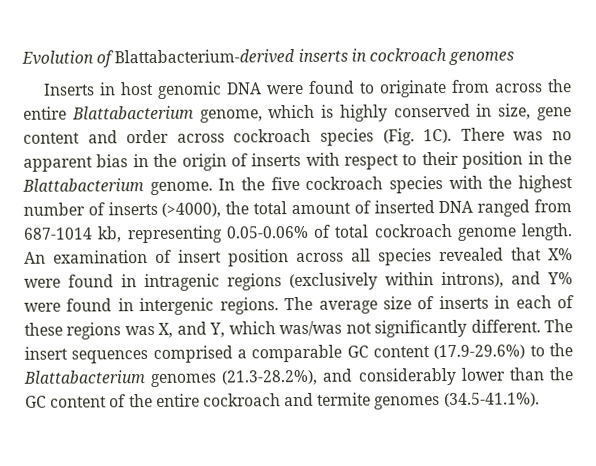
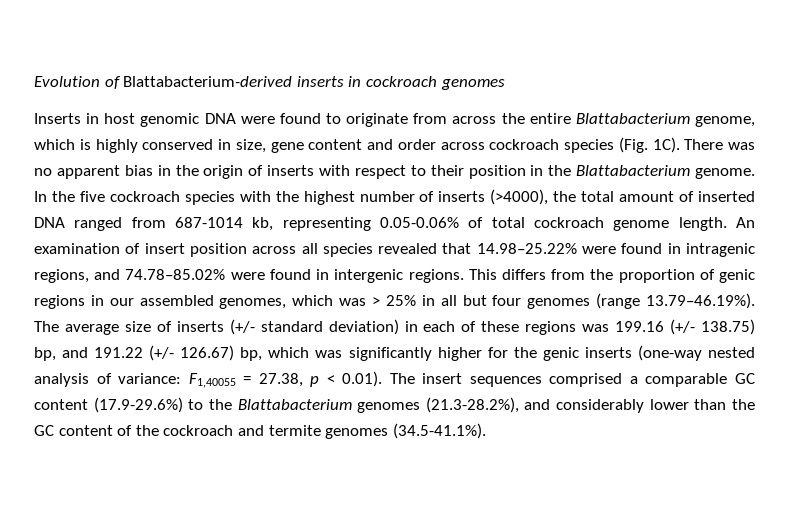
- An examination of insert position across all species revealed that X% were found in intragenic regions (exclusively within introns), and Y% were found in intergenic regions.
+ An examination of insert position across all species revealed that 14.98–25.22% were found in intragenic regions, and 74.78–85.02% were found in intergenic regions.
- The average size of inserts in each of these regions was X, and Y, which was/was not significantly different. The insert sequences comprised a comparable GC content (17.9-29.6%) to the Blattabacterium genomes (21.3-28.2%), and considerably lower than the GC content of the entire cockroach and termite genomes (34.5-41.1%).
+ This differs from the proportion of genic regions in our assembled genomes, which was > 25% in all but four genomes (range 13.79–46.19%). The average size of inserts (+/- standard deviation) in each of these regions was 199.16 (+/- 138.75) bp, and 191.22 (+/- 126.67) bp, which was significantly higher for the genic inserts (one-way nested analysis of variance: F1,40055 = 27.38, p < 0.01). The insert sequences comprised a comparable GC content (17.9-29.6%) to the Blattabacterium genomes (21.3-28.2%), and considerably lower than the GC content of the cockroach and termite genomes (34.5-41.1%).

